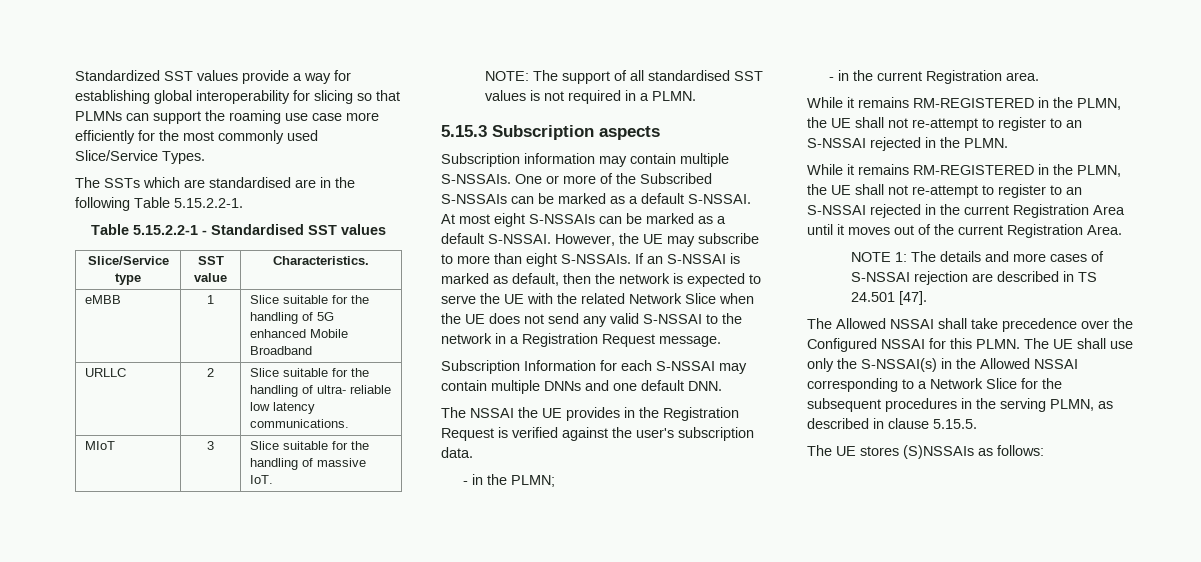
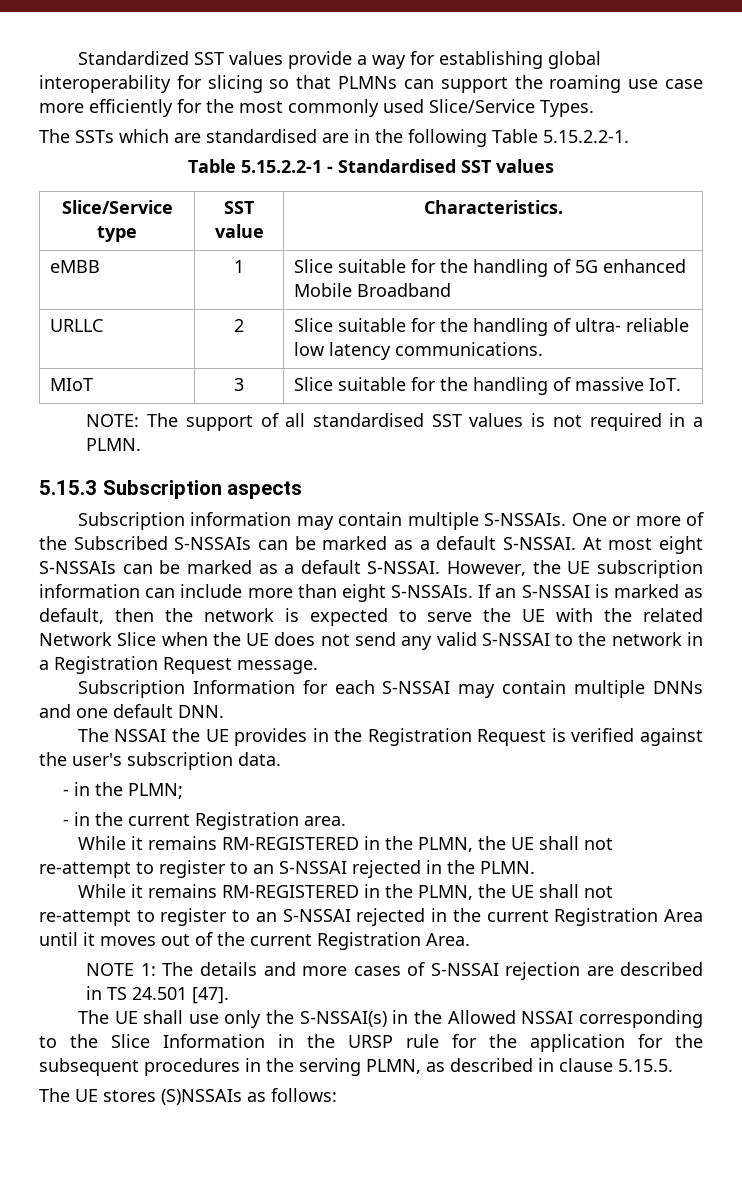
- However, the UE may subscribe to more than eight S-NSSAIs.
+ However, the UE subscription information can include more than eight S-NSSAIs.
- The Allowed NSSAI shall take precedence over the Configured NSSAI for this PLMN. The UE shall use only the S-NSSAI(s) in the Allowed NSSAI corresponding to a Network Slice for the subsequent procedures in the serving PLMN, as described in clause 5.15.5.
+ The UE shall use only the S-NSSAI(s) in the Allowed NSSAI corresponding to the Slice Information in the URSP rule for the application for the subsequent procedures in the serving PLMN, as described in clause 5.15.5.

